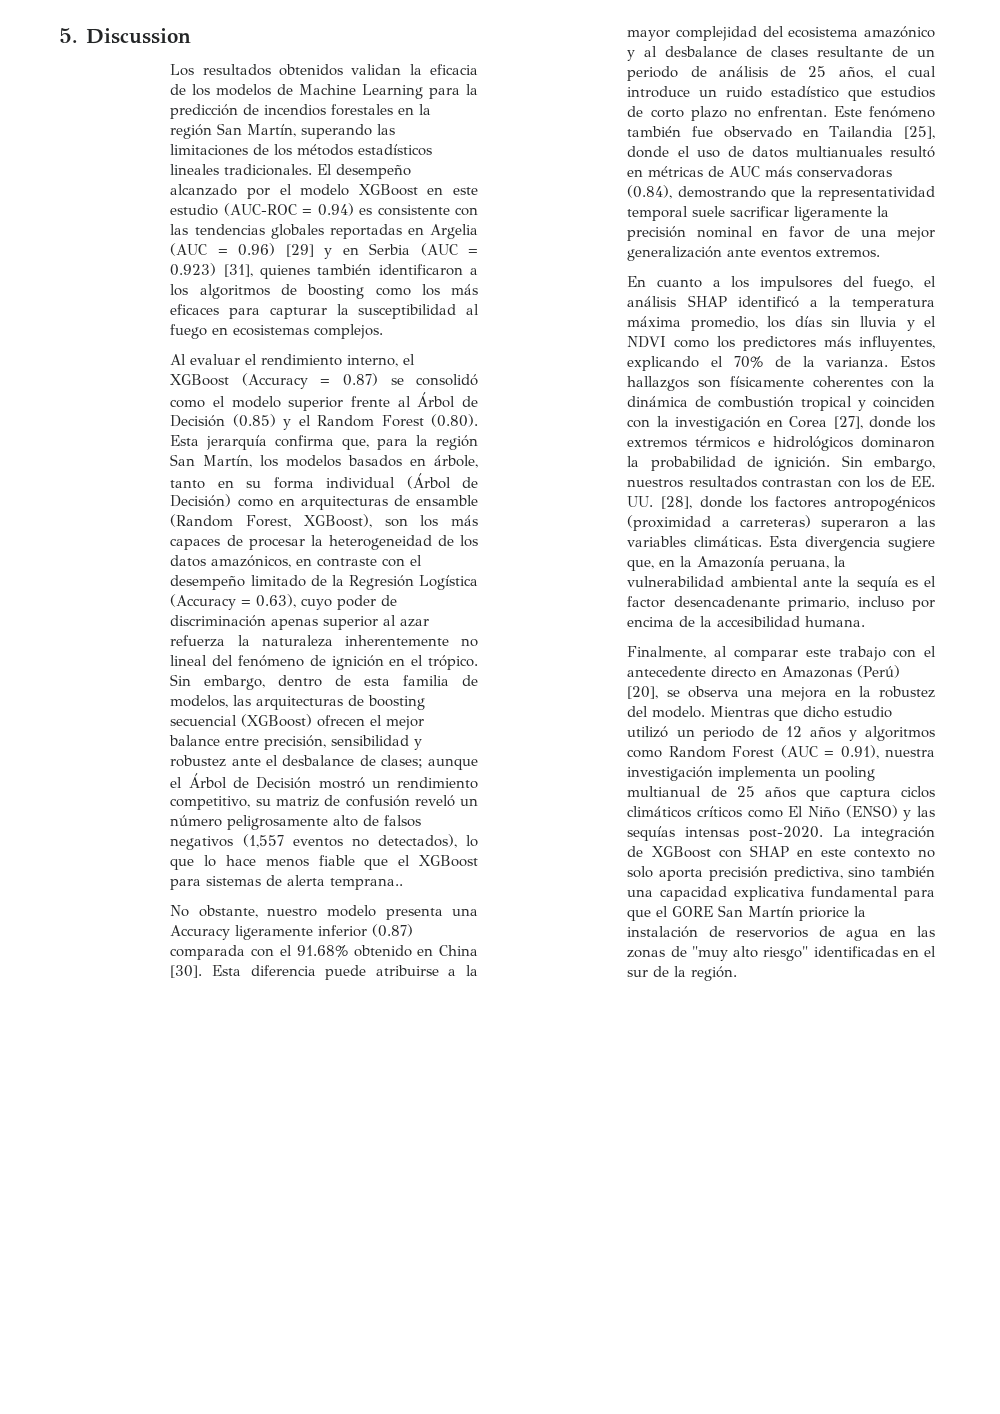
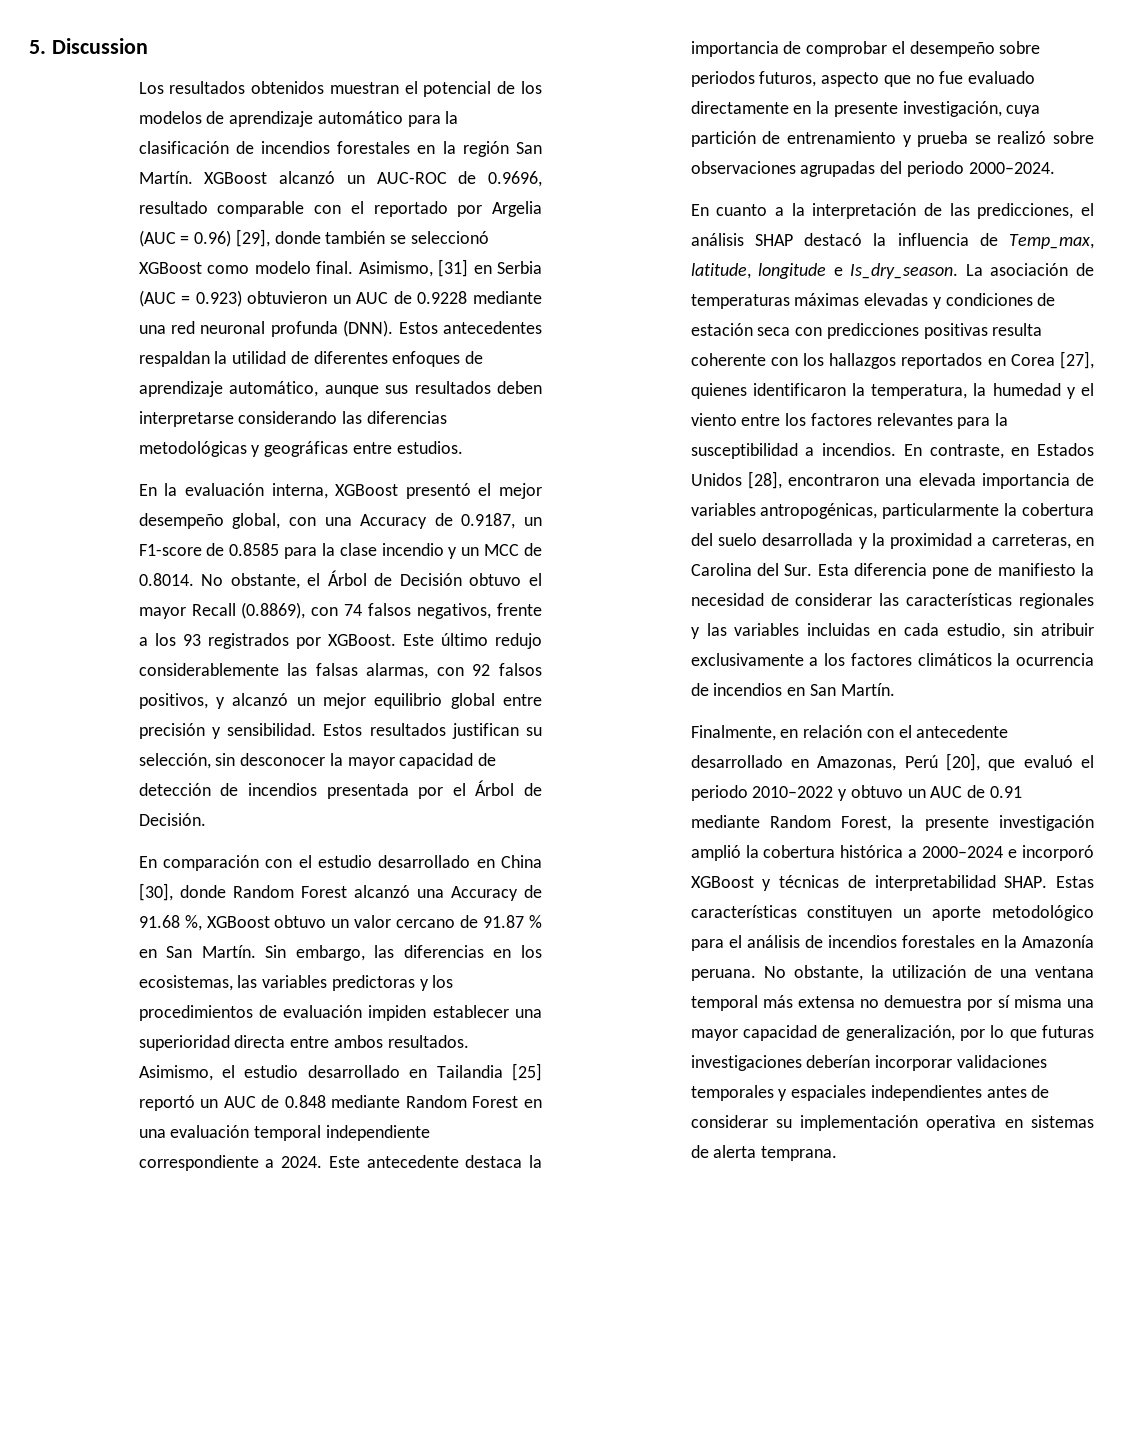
- Los resultados obtenidos validan la eficacia de los modelos de Machine Learning para la predicción de incendios forestales en la región San Martín, superando las limitaciones de los métodos estadísticos lineales tradicionales. El desempeño alcanzado por el modelo XGBoost en este estudio (AUC-ROC = 0.94) es consistente con las tendencias globales reportadas en Argelia (AUC = 0.96) [29] y en Serbia (AUC = 0.923) [31], quienes también identificaron a los algoritmos de boosting como los más eficaces para capturar la susceptibilidad al fuego en ecosistemas complejos.
- Al evaluar el rendimiento interno, el XGBoost (Accuracy = 0.87) se consolidó como el modelo superior frente al Árbol de Decisión (0.85) y el Random Forest (0.80). Esta jerarquía confirma que, para la región San Martín, los modelos basados en árbole, tanto en su forma individual (Árbol de Decisión) como en arquitecturas de ensamble (Random Forest, XGBoost), son los más capaces de procesar la heterogeneidad de los datos amazónicos, en contraste con el desempeño limitado de la Regresión Logística (Accuracy = 0.63), cuyo poder de discriminación apenas superior al azar refuerza la naturaleza inherentemente no lineal del fenómeno de ignición en el trópico. Sin embargo, dentro de esta familia de modelos, las arquitecturas de boosting secuencial (XGBoost) ofrecen el mejor balance entre precisión, sensibilidad y robustez ante el desbalance de clases; aunque el Árbol de Decisión mostró un rendimiento competitivo, su matriz de confusión reveló un número peligrosamente alto de falsos negativos (1,557 eventos no detectados), lo que lo hace menos fiable que el XGBoost para sistemas de alerta temprana..
- No obstante, nuestro modelo presenta una Accuracy ligeramente inferior (0.87) comparada con el 91.68% obtenido en China [30]. Esta diferencia puede atribuirse a la mayor complejidad del ecosistema amazónico y al desbalance de clases resultante de un periodo de análisis de 25 años, el cual introduce un ruido estadístico que estudios de corto plazo no enfrentan. Este fenómeno también fue observado en Tailandia [25], donde el uso de datos multianuales resultó en métricas de AUC más conservadoras (0.84), demostrando que la representatividad temporal suele sacrificar ligeramente la precisión nominal en favor de una mejor generalización ante eventos extremos.
- En cuanto a los impulsores del fuego, el análisis SHAP identificó a la temperatura máxima promedio, los días sin lluvia y el NDVI como los predictores más influyentes, explicando el 70% de la varianza. Estos hallazgos son físicamente coherentes con la dinámica de combustión tropical y coinciden con la investigación en Corea [27], donde los extremos térmicos e hidrológicos dominaron la probabilidad de ignición. Sin embargo, nuestros resultados contrastan con los de EE. UU. [28], donde los factores antropogénicos (proximidad a carreteras) superaron a las variables climáticas. Esta divergencia sugiere que, en la Amazonía peruana, la vulnerabilidad ambiental ante la sequía es el factor desencadenante primario, incluso por encima de la accesibilidad humana.
- Finalmente, al comparar este trabajo con el antecedente directo en Amazonas (Perú) [20], se observa una mejora en la robustez del modelo. Mientras que dicho estudio utilizó un periodo de 12 años y algoritmos como Random Forest (AUC = 0.91), nuestra investigación implementa un pooling multianual de 25 años que captura ciclos climáticos críticos como El Niño (ENSO) y las sequías intensas post-2020. La integración de XGBoost con SHAP en este contexto no solo aporta precisión predictiva, sino también una capacidad explicativa fundamental para que el GORE San Martín priorice la instalación de reservorios de agua en las zonas de "muy alto riesgo" identificadas en el sur de la región.
+ Los resultados obtenidos muestran el potencial de los modelos de aprendizaje automático para la clasificación de incendios forestales en la región San Martín. XGBoost alcanzó un AUC-ROC de 0.9696, resultado comparable con el reportado por Argelia (AUC = 0.96) [29], donde también se seleccionó XGBoost como modelo final. Asimismo, [31] en Serbia (AUC = 0.923) obtuvieron un AUC de 0.9228 mediante una red neuronal profunda (DNN). Estos antecedentes respaldan la utilidad de diferentes enfoques de aprendizaje automático, aunque sus resultados deben interpretarse considerando las diferencias metodológicas y geográficas entre estudios.
+ En la evaluación interna, XGBoost presentó el mejor desempeño global, con una Accuracy de 0.9187, un F1-score de 0.8585 para la clase incendio y un MCC de 0.8014. No obstante, el Árbol de Decisión obtuvo el mayor Recall (0.8869), con 74 falsos negativos, frente a los 93 registrados por XGBoost. Este último redujo considerablemente las falsas alarmas, con 92 falsos positivos, y alcanzó un mejor equilibrio global entre precisión y sensibilidad. Estos resultados justifican su selección, sin desconocer la mayor capacidad de detección de incendios presentada por el Árbol de Decisión.
+ En comparación con el estudio desarrollado en China [30], donde Random Forest alcanzó una Accuracy de 91.68 %, XGBoost obtuvo un valor cercano de 91.87 % en San Martín. Sin embargo, las diferencias en los ecosistemas, las variables predictoras y los procedimientos de evaluación impiden establecer una superioridad directa entre ambos resultados. Asimismo, el estudio desarrollado en Tailandia [25] reportó un AUC de 0.848 mediante Random Forest en una evaluación temporal independiente correspondiente a 2024. Este antecedente destaca la importancia de comprobar el desempeño sobre periodos futuros, aspecto que no fue evaluado directamente en la presente investigación, cuya partición de entrenamiento y prueba se realizó sobre observaciones agrupadas del periodo 2000–2024.
+ En cuanto a la interpretación de las predicciones, el análisis SHAP destacó la influencia de Temp_max, latitude, longitude e Is_dry_season. La asociación de temperaturas máximas elevadas y condiciones de estación seca con predicciones positivas resulta coherente con los hallazgos reportados en Corea [27], quienes identificaron la temperatura, la humedad y el viento entre los factores relevantes para la susceptibilidad a incendios. En contraste, en Estados Unidos [28], encontraron una elevada importancia de variables antropogénicas, particularmente la cobertura del suelo desarrollada y la proximidad a carreteras, en Carolina del Sur. Esta diferencia pone de manifiesto la necesidad de considerar las características regionales y las variables incluidas en cada estudio, sin atribuir exclusivamente a los factores climáticos la ocurrencia de incendios en San Martín.
+ Finalmente, en relación con el antecedente desarrollado en Amazonas, Perú [20], que evaluó el periodo 2010–2022 y obtuvo un AUC de 0.91 mediante Random Forest, la presente investigación amplió la cobertura histórica a 2000–2024 e incorporó XGBoost y técnicas de interpretabilidad SHAP. Estas características constituyen un aporte metodológico para el análisis de incendios forestales en la Amazonía peruana. No obstante, la utilización de una ventana temporal más extensa no demuestra por sí misma una mayor capacidad de generalización, por lo que futuras investigaciones deberían incorporar validaciones temporales y espaciales independientes antes de considerar su implementación operativa en sistemas de alerta temprana.

